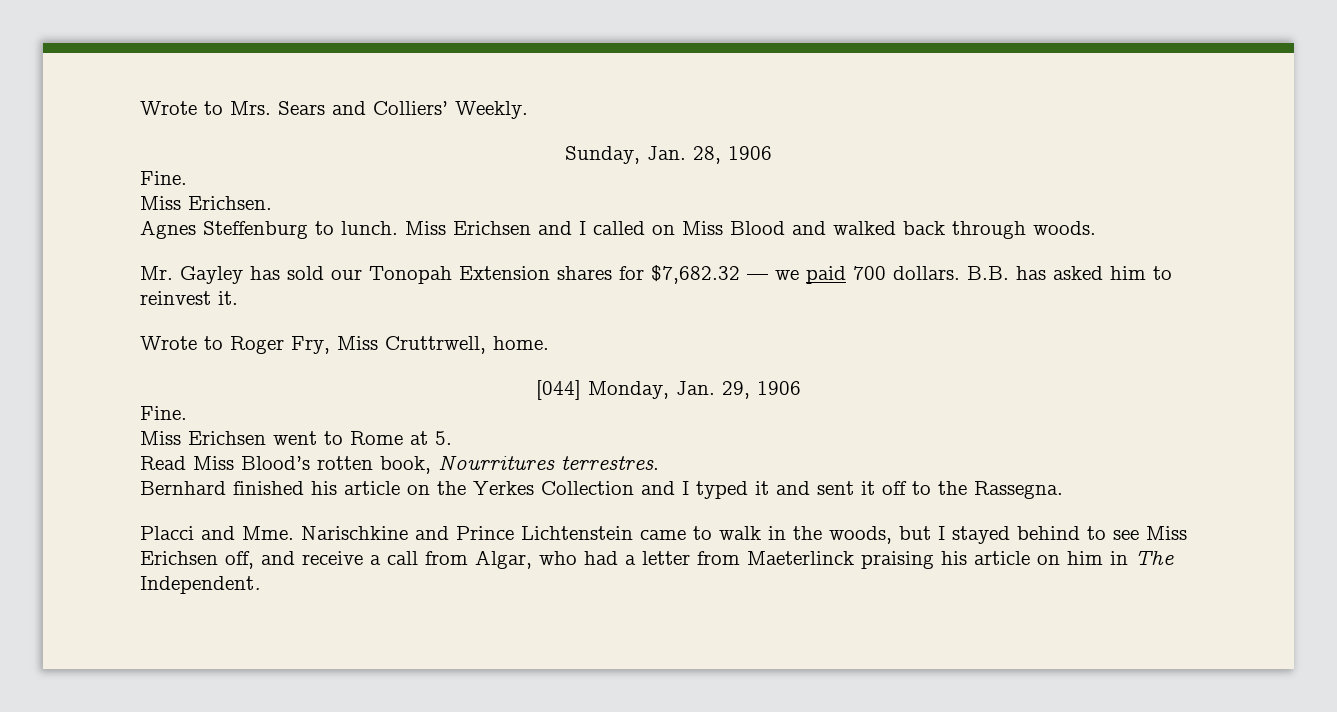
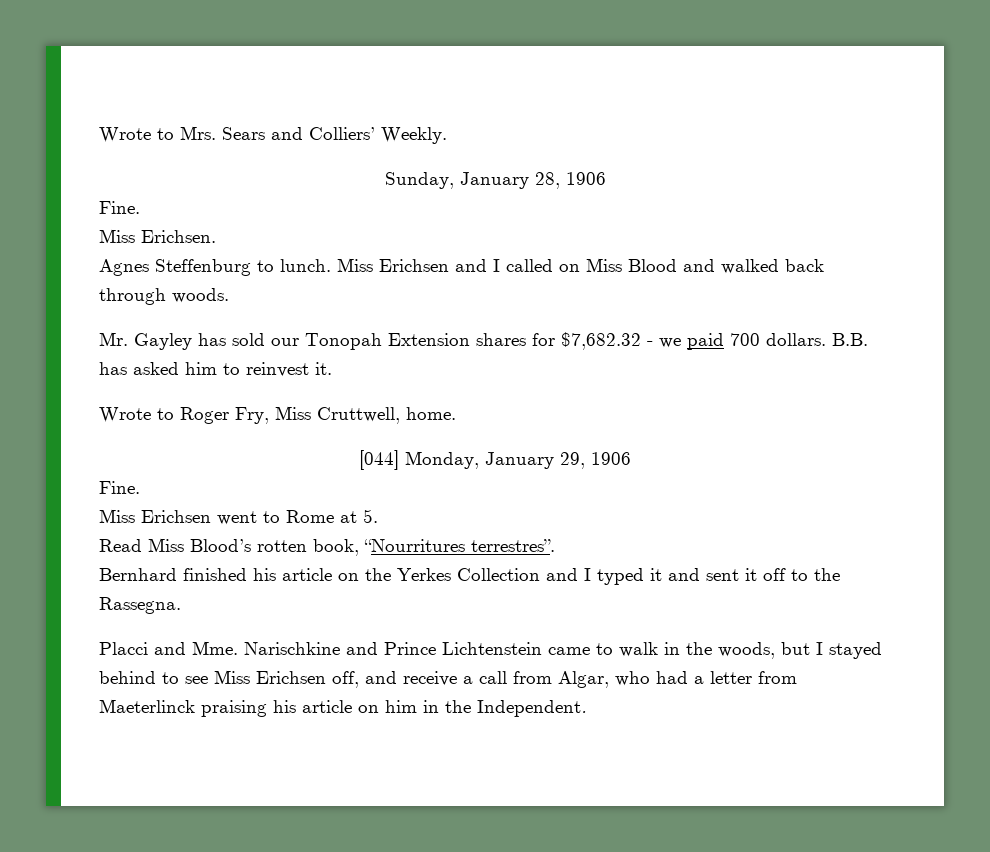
- Sunday, Jan. 28, 1906
+ Sunday, January 28, 1906
- Mr. Gayley has sold our Tonopah Extension shares for $7,682.32 — we paid 700 dollars.
+ Mr. Gayley has sold our Tonopah Extension shares for $7,682.32 - we paid 700 dollars.
- Wrote to Roger Fry, Miss Cruttrwell, home.
+ Wrote to Roger Fry, Miss Cruttwell, home.
- [044] Monday, Jan. 29, 1906
+ [044] Monday, January 29, 1906
- Read Miss Blood’s rotten book, Nourritures terrestres.
+ Read Miss Blood’s rotten book, “Nourritures terrestres”.
- Placci and Mme. Narischkine and Prince Lichtenstein came to walk in the woods, but I stayed behind to see Miss Erichsen off, and receive a call from Algar, who had a letter from Maeterlinck praising his article on him in The Independent.
+ Placci and Mme. Narischkine and Prince Lichtenstein came to walk in the woods, but I stayed behind to see Miss Erichsen off, and receive a call from Algar, who had a letter from Maeterlinck praising his article on him in the Independent.

